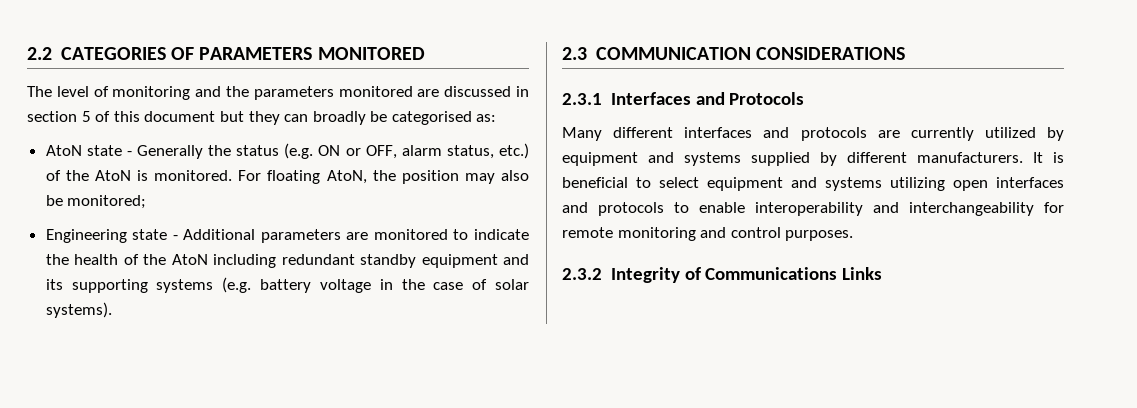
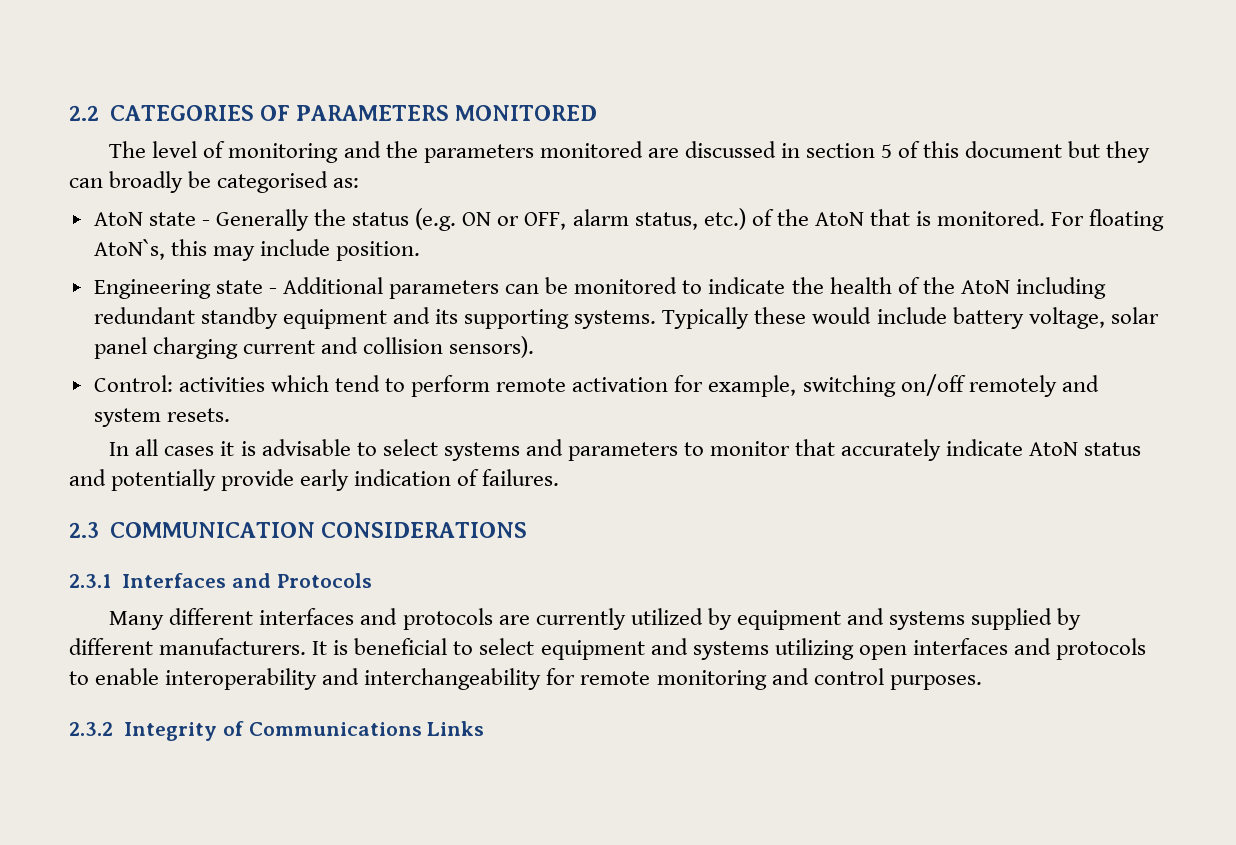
- AtoN state - Generally the status (e.g. ON or OFF, alarm status, etc.) of the AtoN is monitored.
+ AtoN state - Generally the status (e.g. ON or OFF, alarm status, etc.) of the AtoN that is monitored.
- For floating AtoN, the position may also be monitored;
+ For floating AtoN`s, this may include position.
- Engineering state - Additional parameters are monitored to indicate the health of the AtoN including redundant standby equipment and its supporting systems (e.g. battery voltage in the case of solar systems).
+ Engineering state - Additional parameters can be monitored to indicate the health of the AtoN including redundant standby equipment and its supporting systems. Typically these would include battery voltage, solar panel charging current and collision sensors).
+ Control: activities which tend to perform remote activation for example, switching on/off remotely and system resets.
+ In all cases it is advisable to select systems and parameters to monitor that accurately indicate AtoN status and potentially provide early indication of failures.

